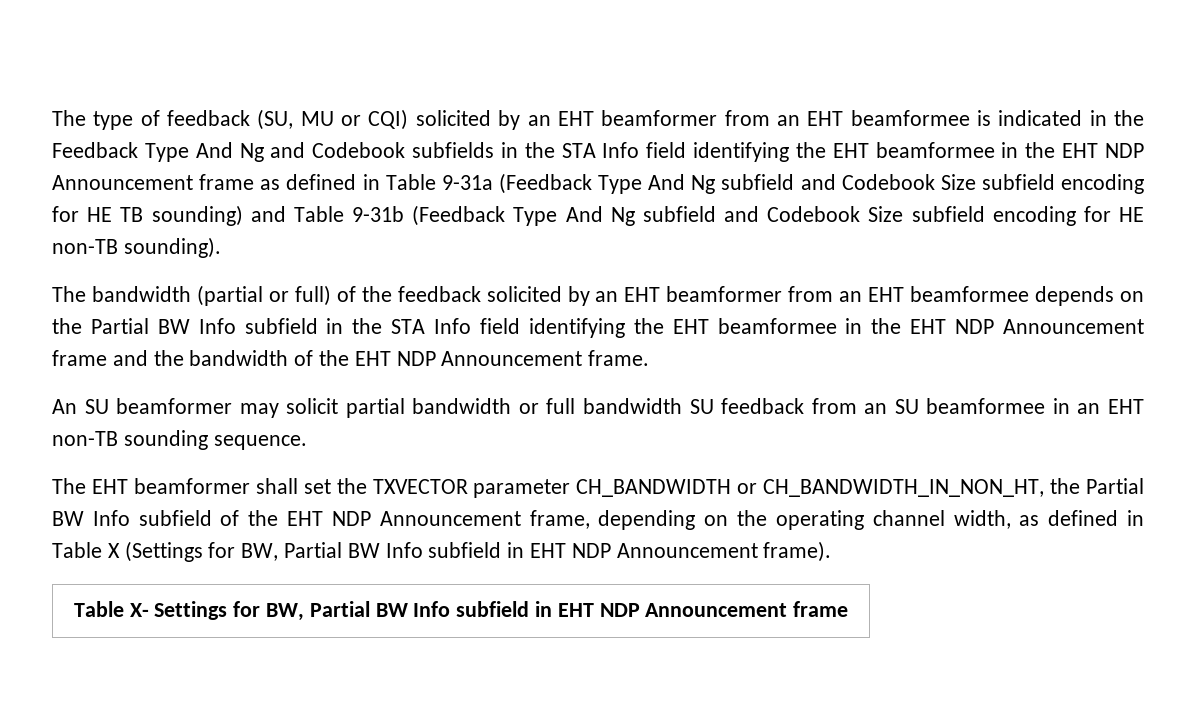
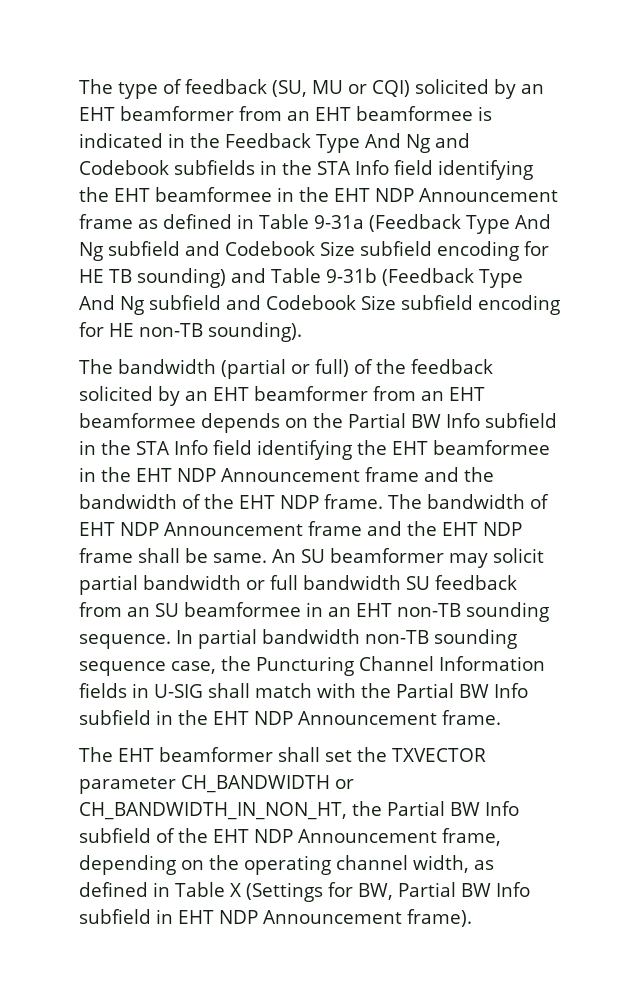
- The bandwidth (partial or full) of the feedback solicited by an EHT beamformer from an EHT beamformee depends on the Partial BW Info subfield in the STA Info field identifying the EHT beamformee in the EHT NDP Announcement frame and the bandwidth of the EHT NDP Announcement frame.
- An SU beamformer may solicit partial bandwidth or full bandwidth SU feedback from an SU beamformee in an EHT non-TB sounding sequence.
+ The bandwidth (partial or full) of the feedback solicited by an EHT beamformer from an EHT beamformee depends on the Partial BW Info subfield in the STA Info field identifying the EHT beamformee in the EHT NDP Announcement frame and the bandwidth of the EHT NDP frame. The bandwidth of EHT NDP Announcement frame and the EHT NDP frame shall be same. An SU beamformer may solicit partial bandwidth or full bandwidth SU feedback from an SU beamformee in an EHT non-TB sounding sequence. In partial bandwidth non-TB sounding sequence case, the Puncturing Channel Information fields in U-SIG shall match with the Partial BW Info subfield in the EHT NDP Announcement frame.
- Table X- Settings for BW, Partial BW Info subfield in EHT NDP Announcement frame

